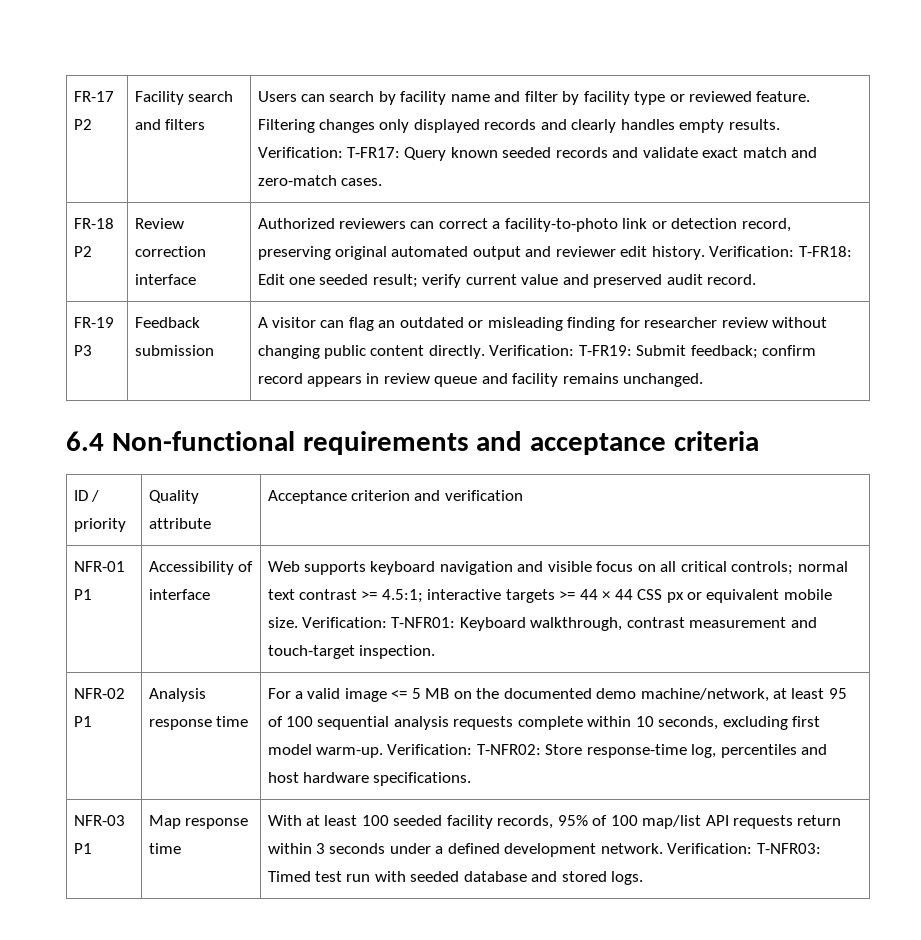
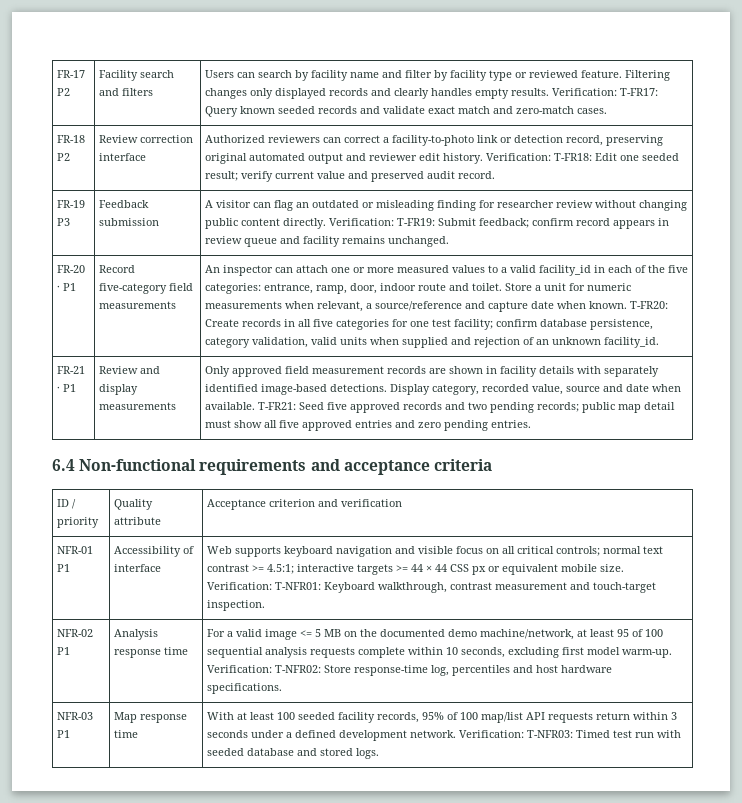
+ FR-20 · P1 | Record five-category field measurements | An inspector can attach one or more measured values to a valid facility_id in each of the five categories: entrance, ramp, door, indoor route and toilet. Store a unit for numeric measurements when relevant, a source/reference and capture date when known. T-FR20: Create records in all five categories for one test facility; confirm database persistence, category validation, valid units when supplied and rejection of an unknown facility_id.
+ FR-21 · P1 | Review and display measurements | Only approved field measurement records are shown in facility details with separately identified image-based detections. Display category, recorded value, source and date when available. T-FR21: Seed five approved records and two pending records; public map detail must show all five approved entries and zero pending entries.

